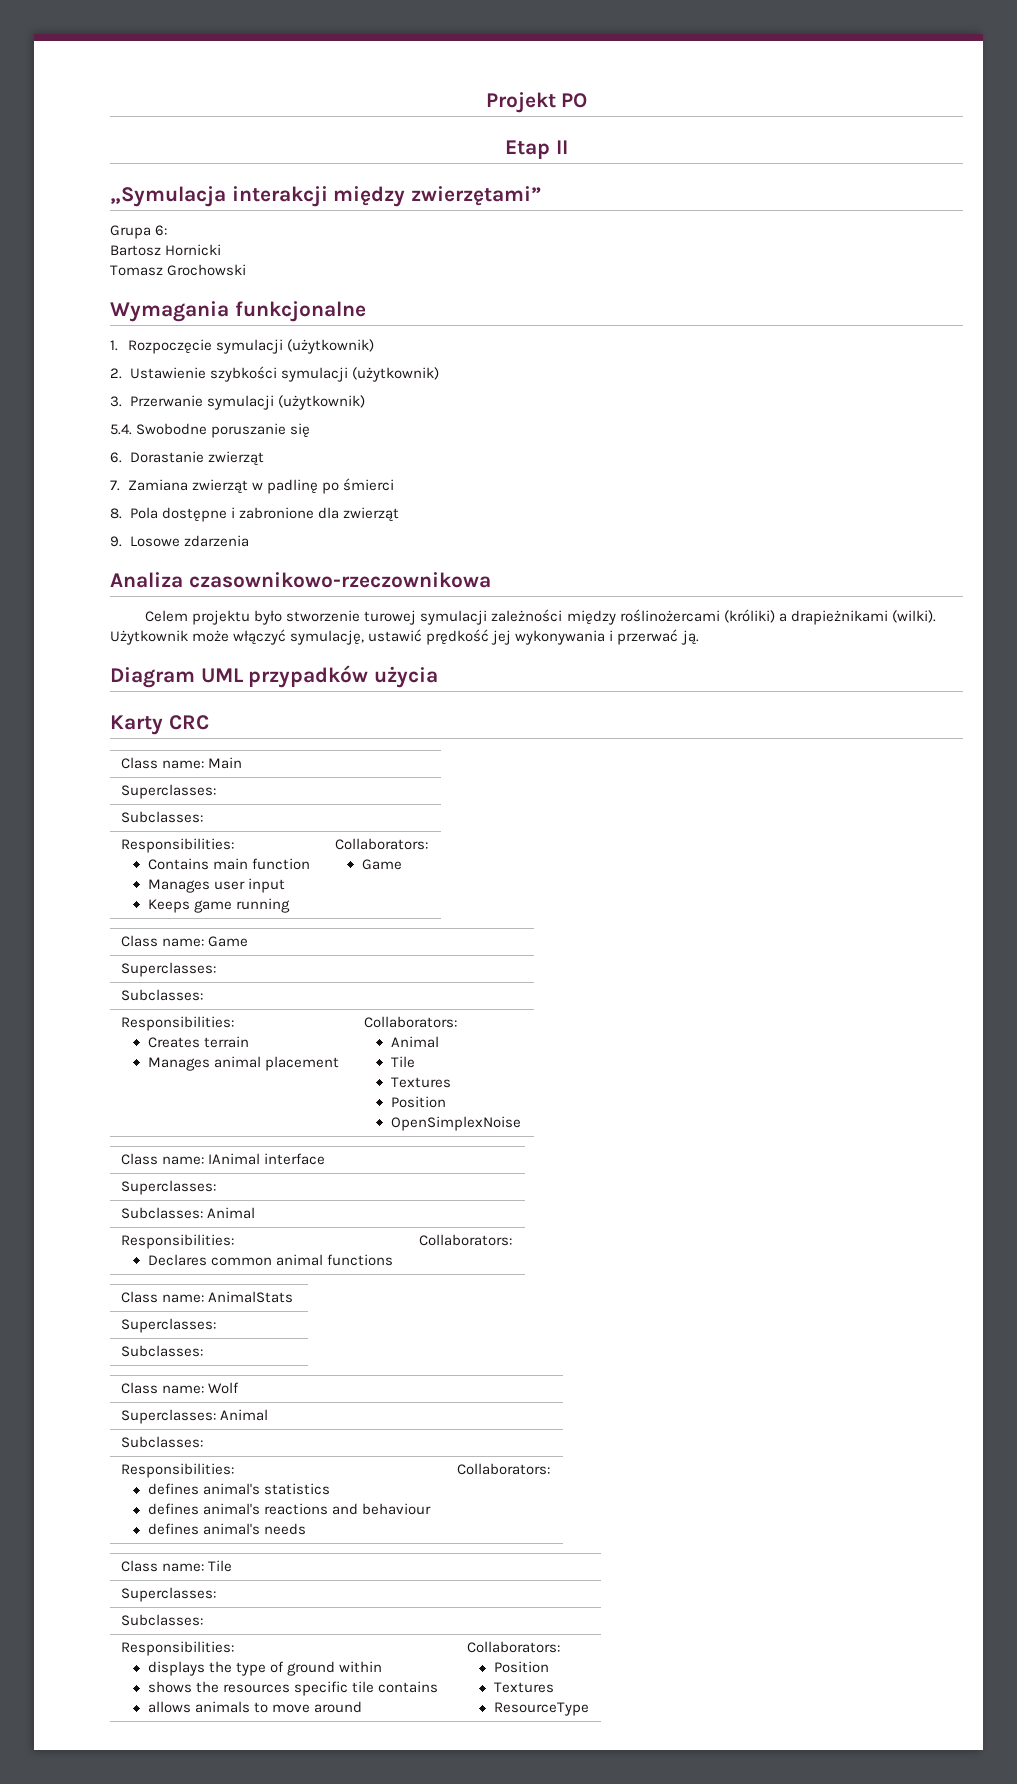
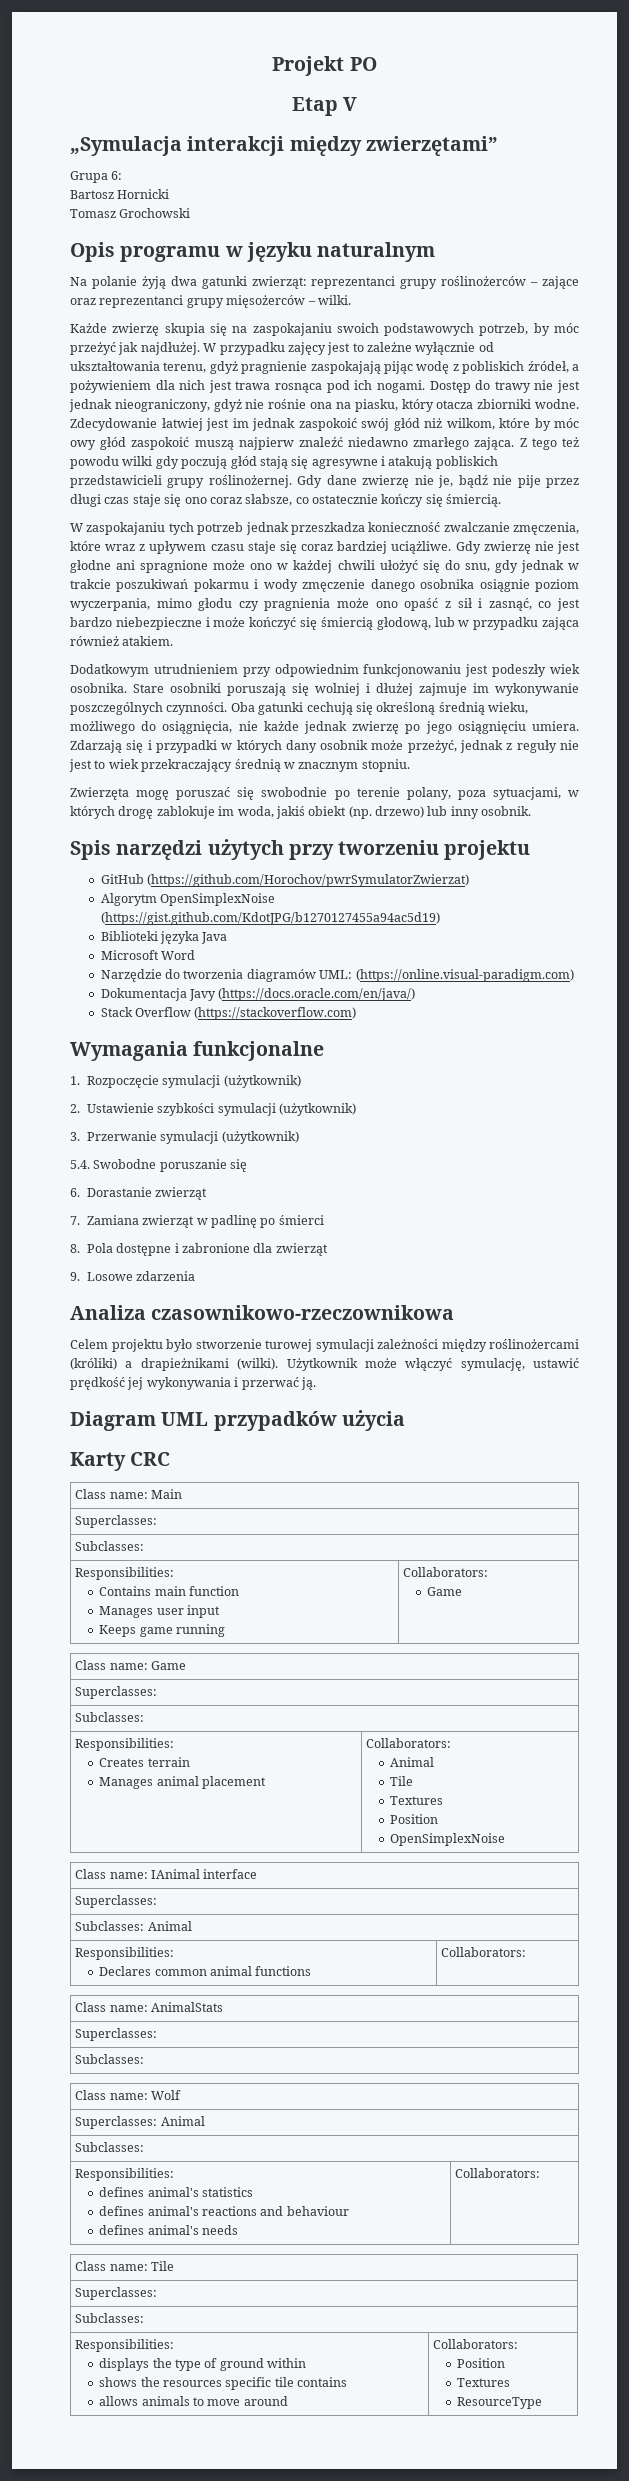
- Etap II
+ Etap V
+ Opis programu w języku naturalnym
+ Na polanie żyją dwa gatunki zwierząt: reprezentanci grupy roślinożerców – zające oraz reprezentanci grupy mięsożerców – wilki.
+ Każde zwierzę skupia się na zaspokajaniu swoich podstawowych potrzeb, by móc przeżyć jak najdłużej. W przypadku zajęcy jest to zależne wyłącznie od ukształtowania terenu, gdyż pragnienie zaspokajają pijąc wodę z pobliskich źródeł, a pożywieniem dla nich jest trawa rosnąca pod ich nogami. Dostęp do trawy nie jest jednak nieograniczony, gdyż nie rośnie ona na piasku, który otacza zbiorniki wodne. Zdecydowanie łatwiej jest im jednak zaspokoić swój głód niż wilkom, które by móc owy głód zaspokoić muszą najpierw znaleźć niedawno zmarłego zająca. Z tego też powodu wilki gdy poczują głód stają się agresywne i atakują pobliskich przedstawicieli grupy roślinożernej. Gdy dane zwierzę nie je, bądź nie pije przez długi czas staje się ono coraz słabsze, co ostatecznie kończy się śmiercią.
+ W zaspokajaniu tych potrzeb jednak przeszkadza konieczność zwalczanie zmęczenia, które wraz z upływem czasu staje się coraz bardziej uciążliwe. Gdy zwierzę nie jest głodne ani spragnione może ono w każdej chwili ułożyć się do snu, gdy jednak w trakcie poszukiwań pokarmu i wody zmęczenie danego osobnika osiągnie poziom wyczerpania, mimo głodu czy pragnienia może ono opaść z sił i zasnąć, co jest bardzo niebezpieczne i może kończyć się śmiercią głodową, lub w przypadku zająca również atakiem.
+ Dodatkowym utrudnieniem przy odpowiednim funkcjonowaniu jest podeszły wiek osobnika. Stare osobniki poruszają się wolniej i dłużej zajmuje im wykonywanie poszczególnych czynności. Oba gatunki cechują się określoną średnią wieku, możliwego do osiągnięcia, nie każde jednak zwierzę po jego osiągnięciu umiera. Zdarzają się i przypadki w których dany osobnik może przeżyć, jednak z reguły nie jest to wiek przekraczający średnią w znacznym stopniu.
+ Zwierzęta mogę poruszać się swobodnie po terenie polany, poza sytuacjami, w których drogę zablokuje im woda, jakiś obiekt (np. drzewo) lub inny osobnik.
+ Spis narzędzi użytych przy tworzeniu projektu
+ GitHub (https://github.com/Horochov/pwrSymulatorZwierzat)
+ Algorytm OpenSimplexNoise (https://gist.github.com/KdotJPG/b1270127455a94ac5d19)
+ Biblioteki języka Java
+ Microsoft Word
+ Narzędzie do tworzenia diagramów UML: (https://online.visual-paradigm.com)
+ Dokumentacja Javy (https://docs.oracle.com/en/java/)
+ Stack Overflow (https://stackoverflow.com)

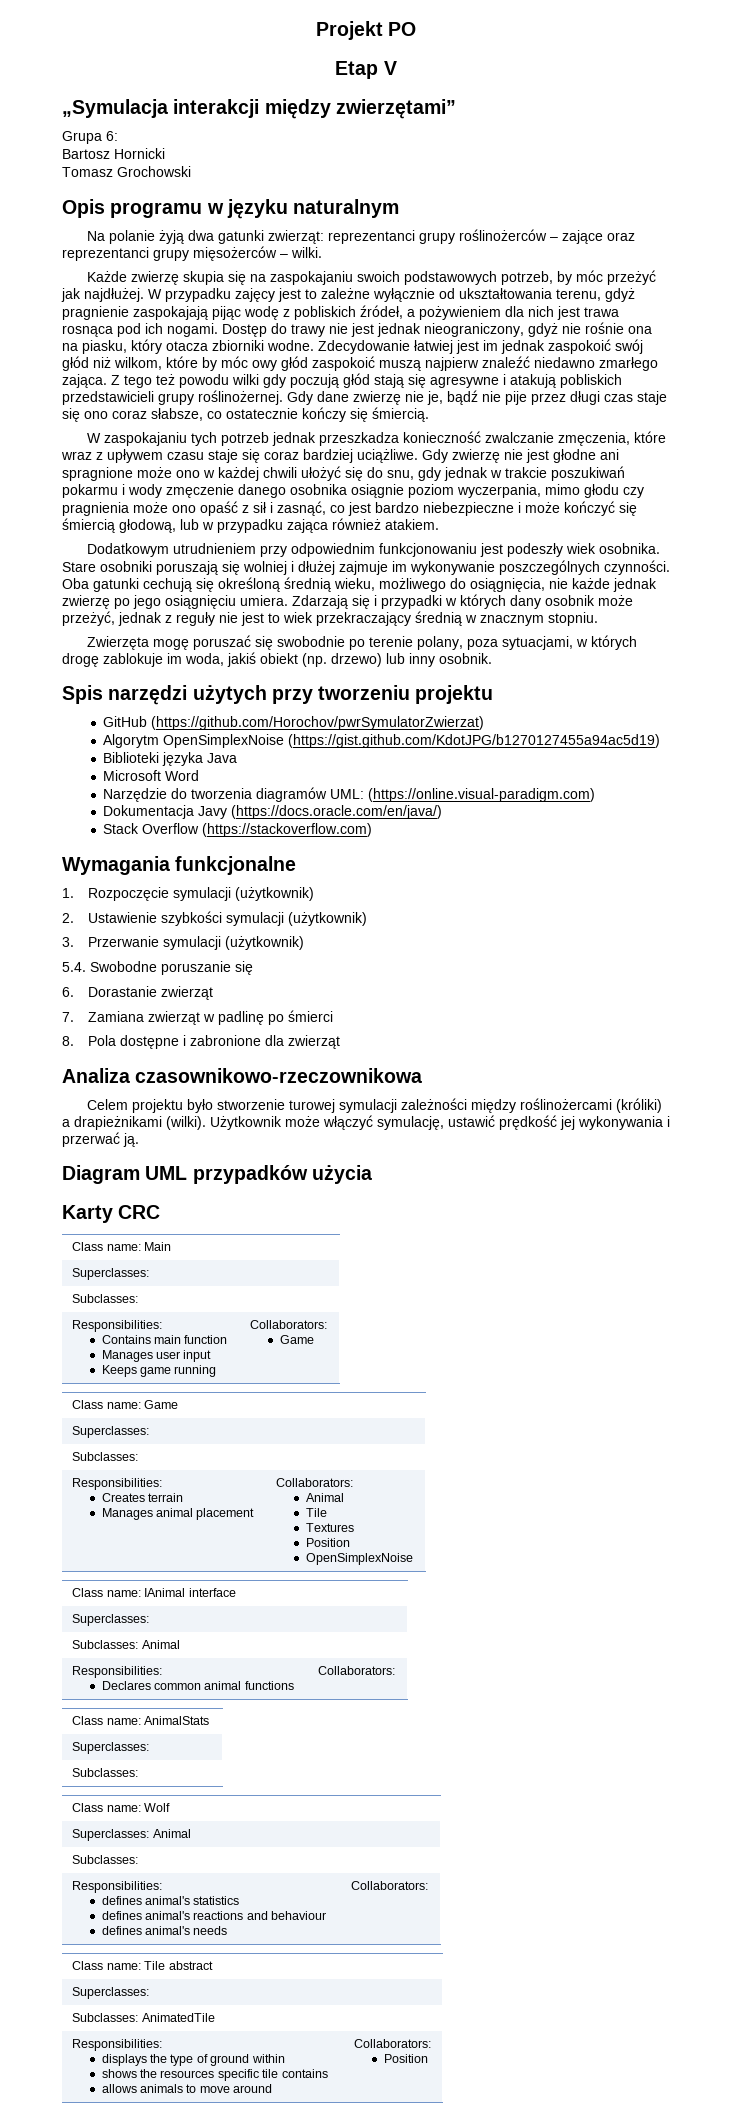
- 9. Losowe zdarzenia
- Class name: Tile
+ Class name: Tile abstract
  Superclasses:
- Subclasses:
+ Subclasses: AnimatedTile
  Responsibilities:
  displays the type of ground within
  shows the resources specific tile contains
  allows animals to move around | Collaborators:
  Position
- Textures
- ResourceType

